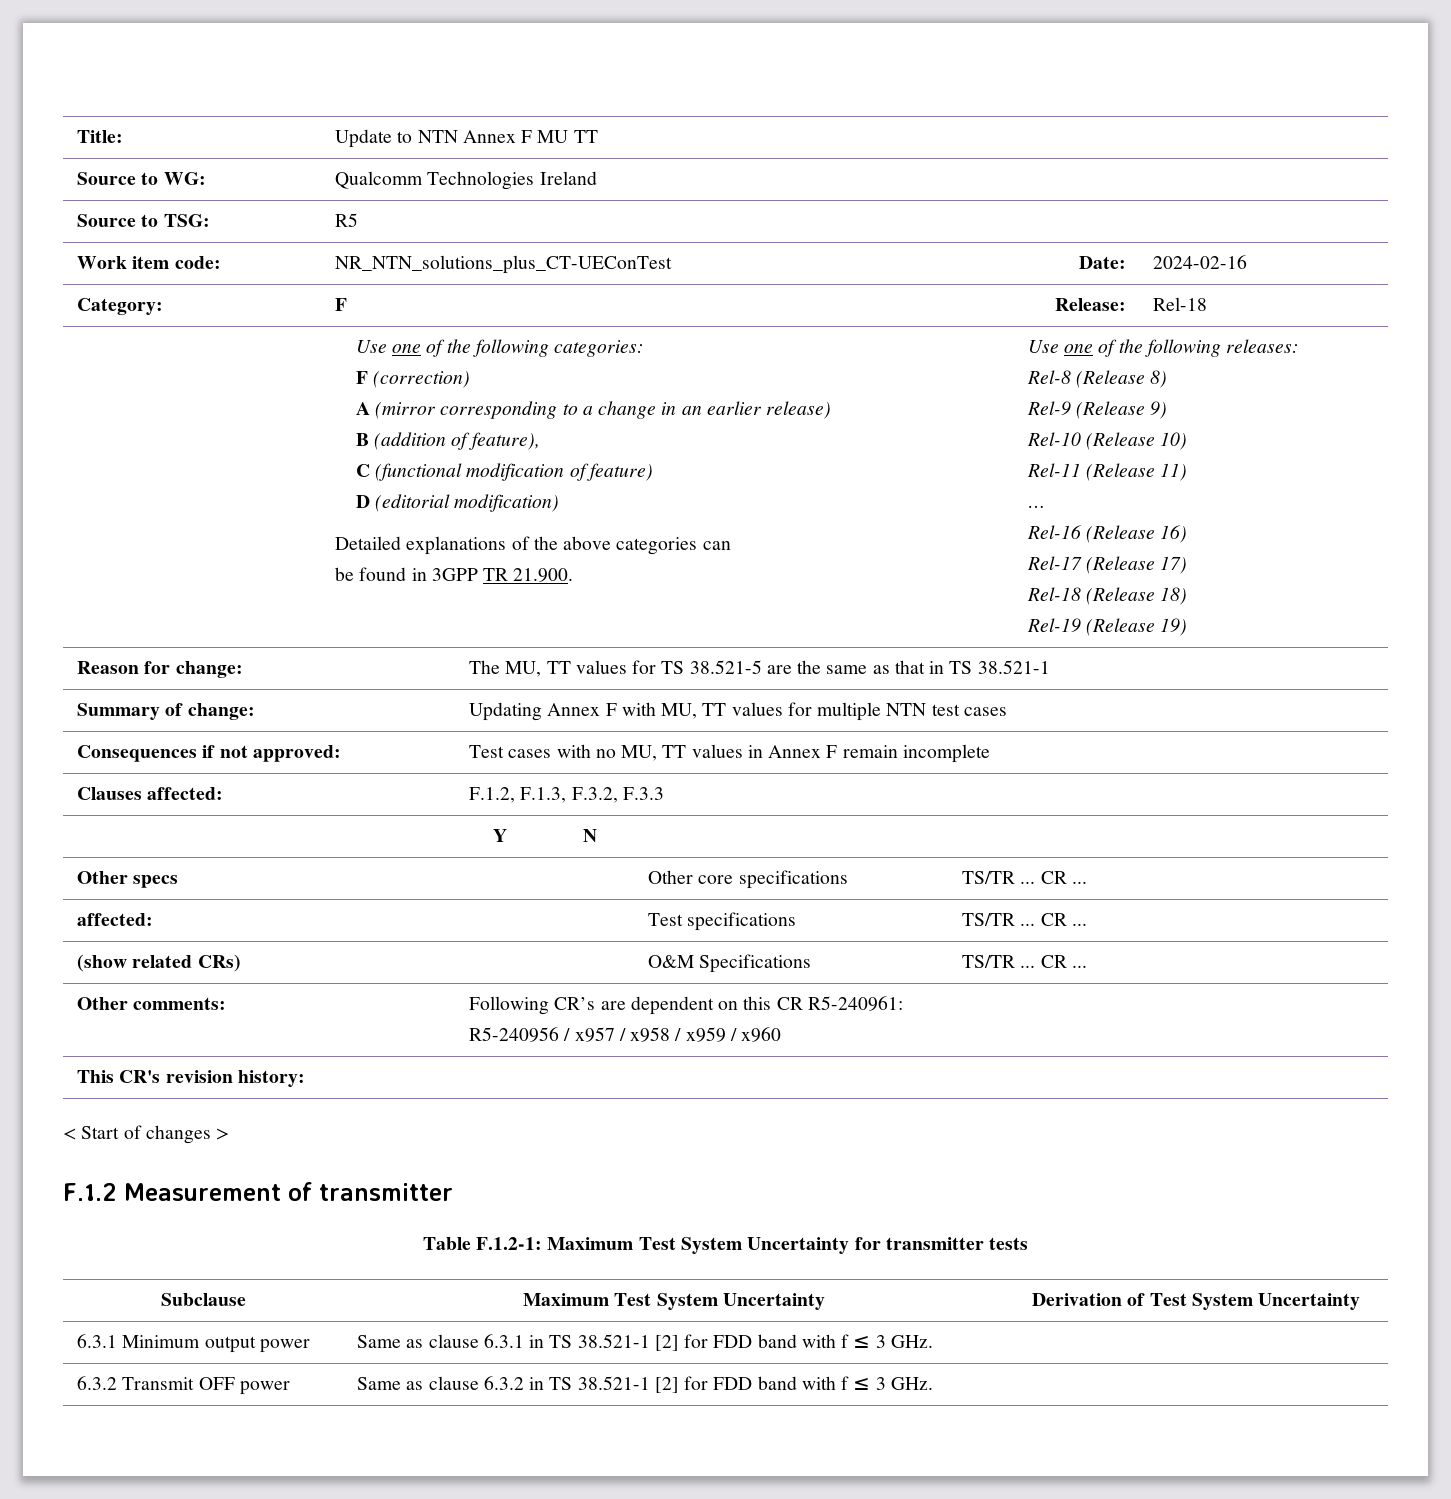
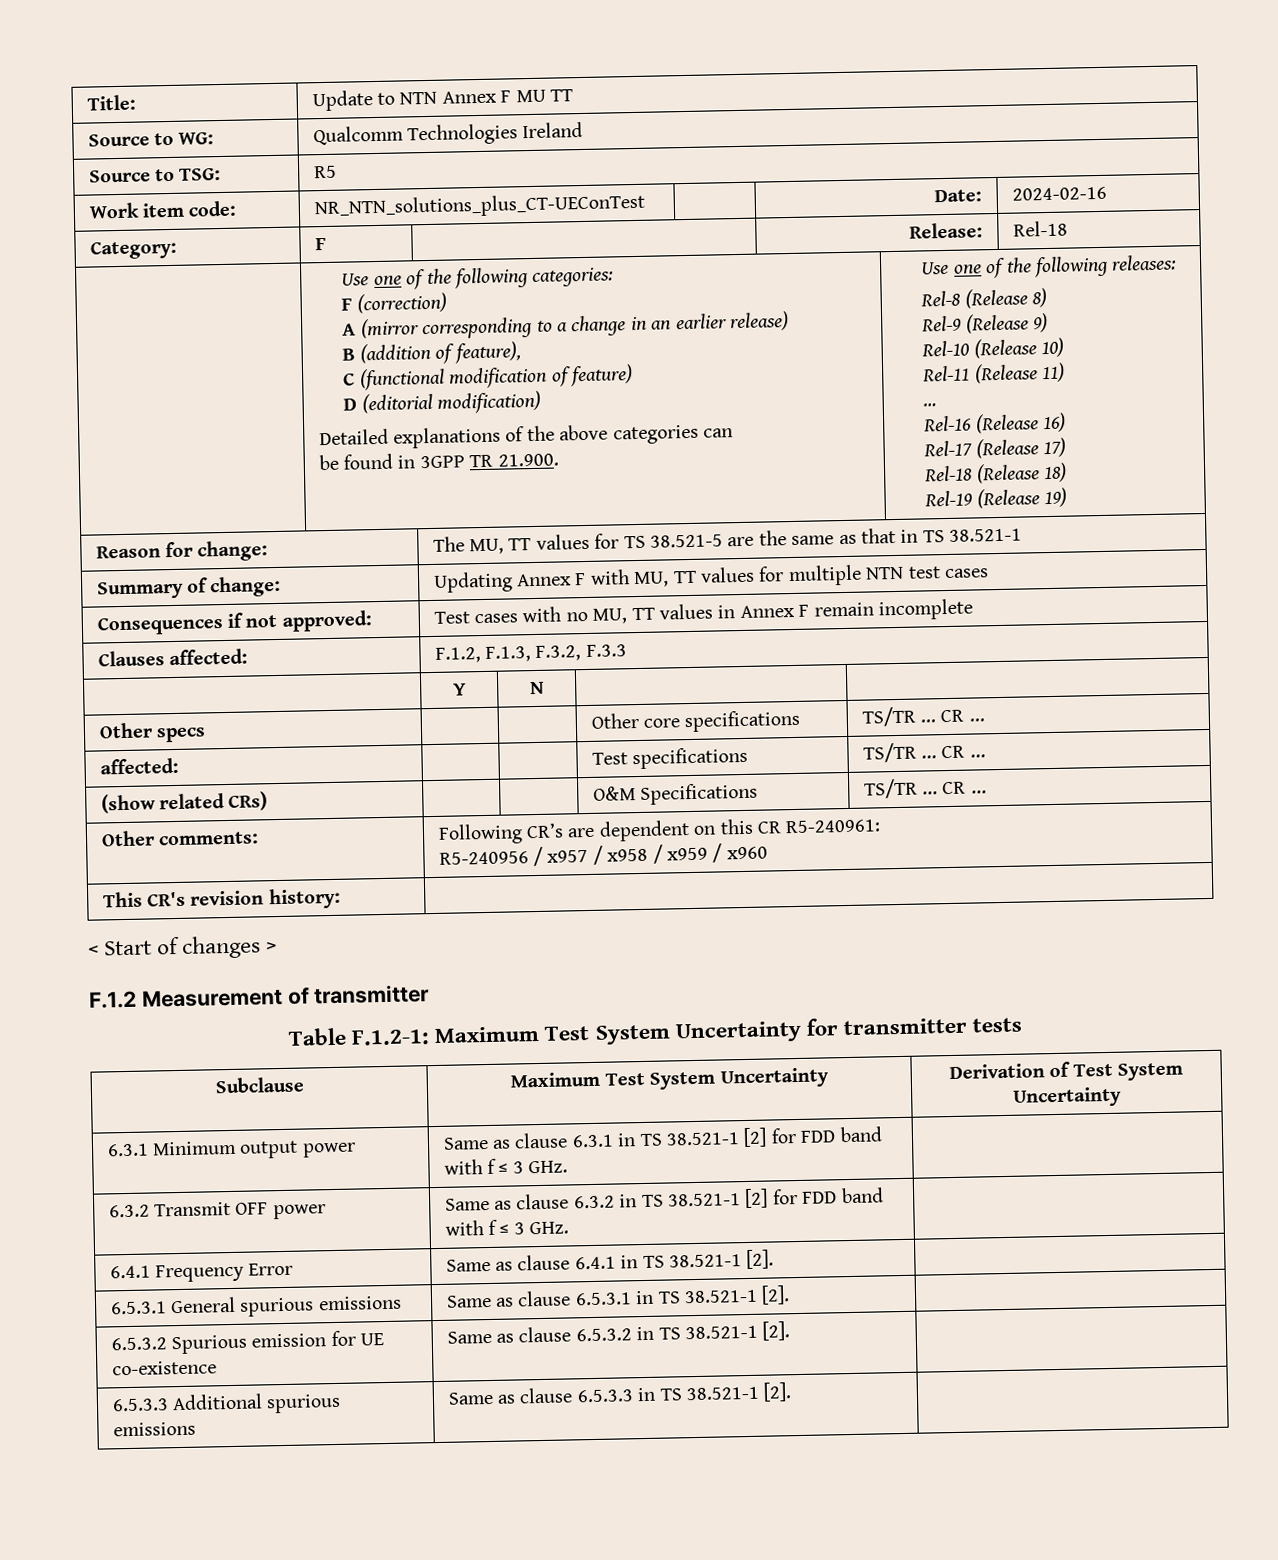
+ 6.4.1 Frequency Error | Same as clause 6.4.1 in TS 38.521-1 [2]. |
+ 6.5.3.1 General spurious emissions | Same as clause 6.5.3.1 in TS 38.521-1 [2]. |
+ 6.5.3.2 Spurious emission for UE co-existence | Same as clause 6.5.3.2 in TS 38.521-1 [2]. |
+ 6.5.3.3 Additional spurious emissions | Same as clause 6.5.3.3 in TS 38.521-1 [2]. |

